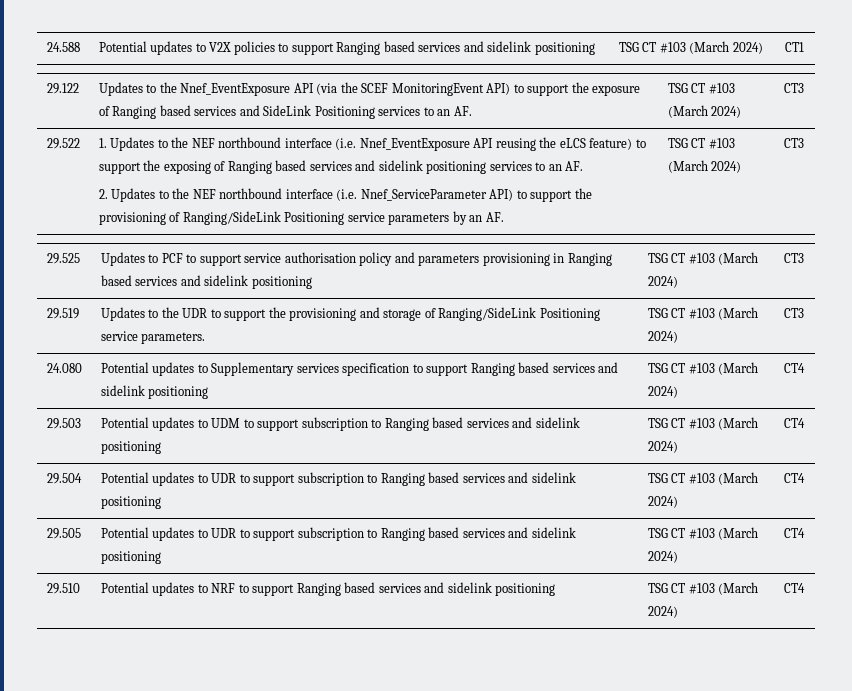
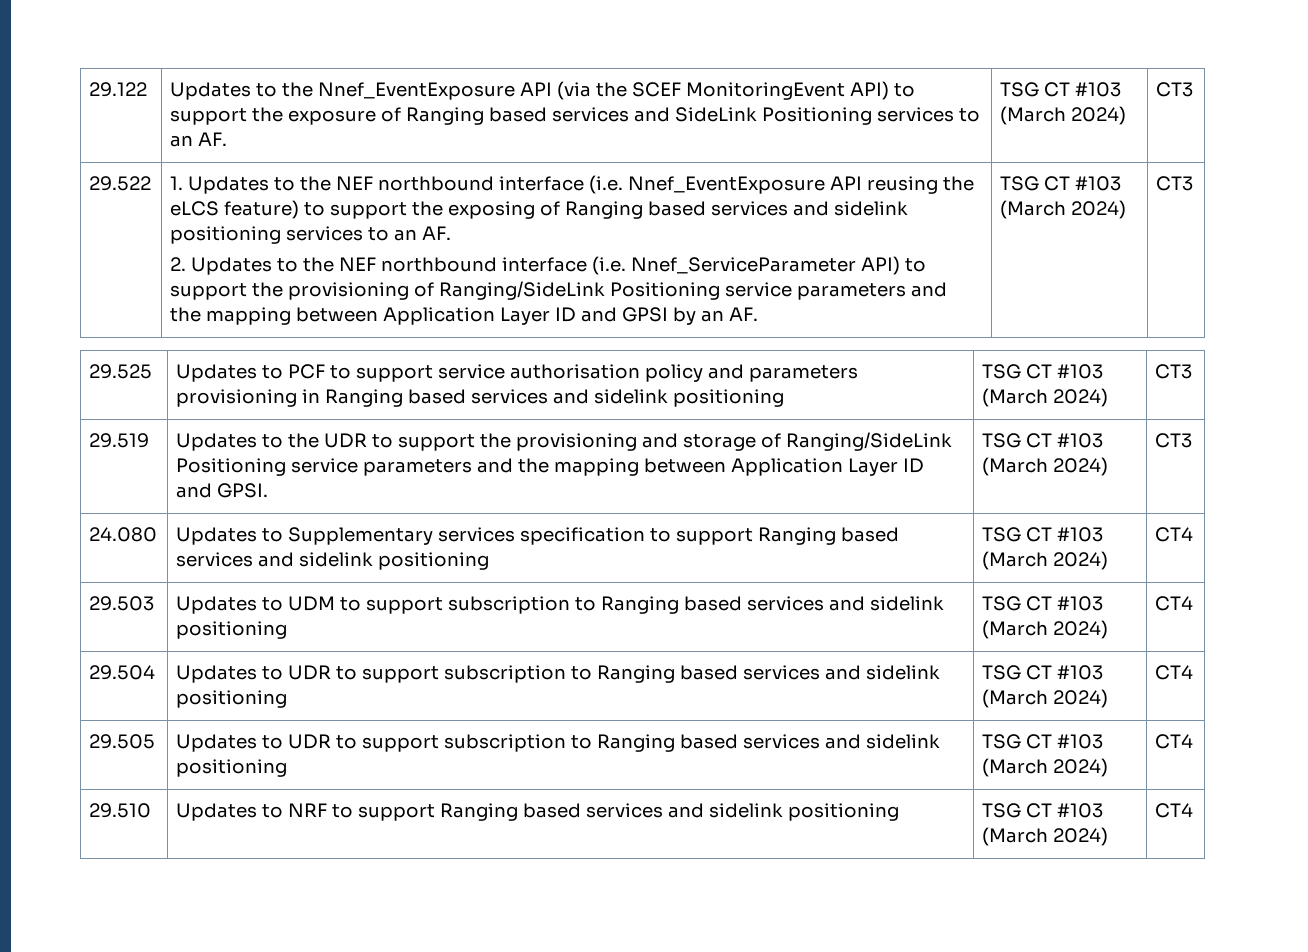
- 24.588 | Potential updates to V2X policies to support Ranging based services and sidelink positioning | TSG CT #103 (March 2024) | CT1
- 2. Updates to the NEF northbound interface (i.e. Nnef_ServiceParameter API) to support the provisioning of Ranging/SideLink Positioning service parameters by an AF.
+ 2. Updates to the NEF northbound interface (i.e. Nnef_ServiceParameter API) to support the provisioning of Ranging/SideLink Positioning service parameters and the mapping between Application Layer ID and GPSI by an AF.
- 29.519 | Updates to the UDR to support the provisioning and storage of Ranging/SideLink Positioning service parameters. | TSG CT #103 (March 2024) | CT3
+ 29.519 | Updates to the UDR to support the provisioning and storage of Ranging/SideLink Positioning service parameters and the mapping between Application Layer ID and GPSI. | TSG CT #103 (March 2024) | CT3
- 24.080 | Potential updates to Supplementary services specification to support Ranging based services and sidelink positioning | TSG CT #103 (March 2024) | CT4
+ 24.080 | Updates to Supplementary services specification to support Ranging based services and sidelink positioning | TSG CT #103 (March 2024) | CT4
- 29.503 | Potential updates to UDM to support subscription to Ranging based services and sidelink positioning | TSG CT #103 (March 2024) | CT4
+ 29.503 | Updates to UDM to support subscription to Ranging based services and sidelink positioning | TSG CT #103 (March 2024) | CT4
- 29.504 | Potential updates to UDR to support subscription to Ranging based services and sidelink positioning | TSG CT #103 (March 2024) | CT4
+ 29.504 | Updates to UDR to support subscription to Ranging based services and sidelink positioning | TSG CT #103 (March 2024) | CT4
- 29.505 | Potential updates to UDR to support subscription to Ranging based services and sidelink positioning | TSG CT #103 (March 2024) | CT4
+ 29.505 | Updates to UDR to support subscription to Ranging based services and sidelink positioning | TSG CT #103 (March 2024) | CT4
- 29.510 | Potential updates to NRF to support Ranging based services and sidelink positioning | TSG CT #103 (March 2024) | CT4
+ 29.510 | Updates to NRF to support Ranging based services and sidelink positioning | TSG CT #103 (March 2024) | CT4

